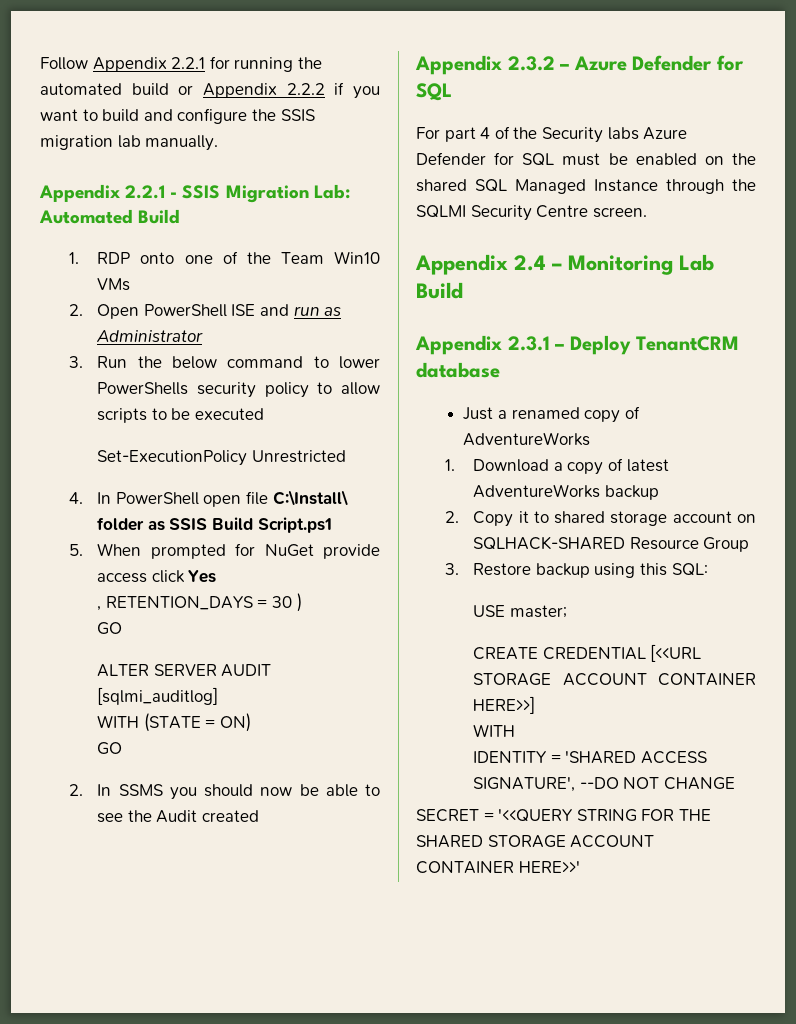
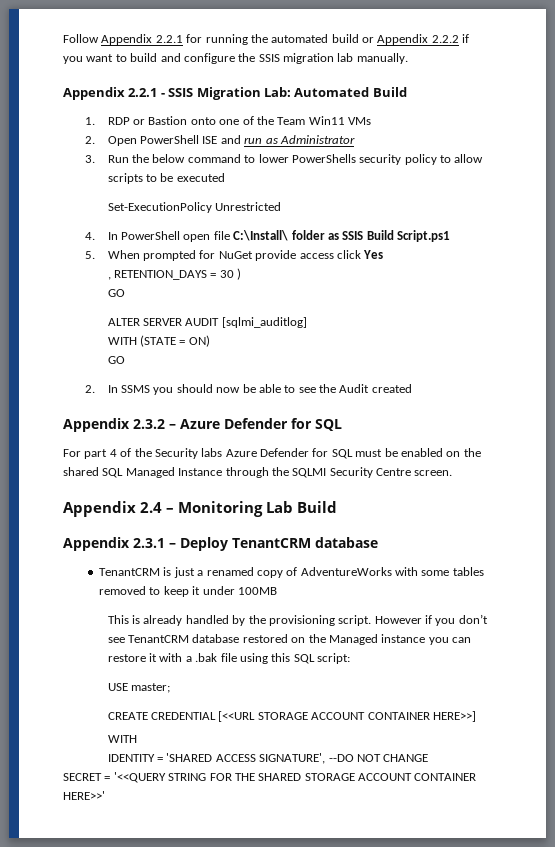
- 1. RDP onto one of the Team Win10 VMs
+ 1. RDP or Bastion onto one of the Team Win11 VMs
- Just a renamed copy of AdventureWorks
- 1. Download a copy of latest AdventureWorks backup
- 2. Copy it to shared storage account on SQLHACK-SHARED Resource Group
- 3. Restore backup using this SQL:
+ TenantCRM is just a renamed copy of AdventureWorks with some tables removed to keep it under 100MB
+ This is already handled by the provisioning script. However if you don’t see TenantCRM database restored on the Managed instance you can restore it with a .bak file using this SQL script:

